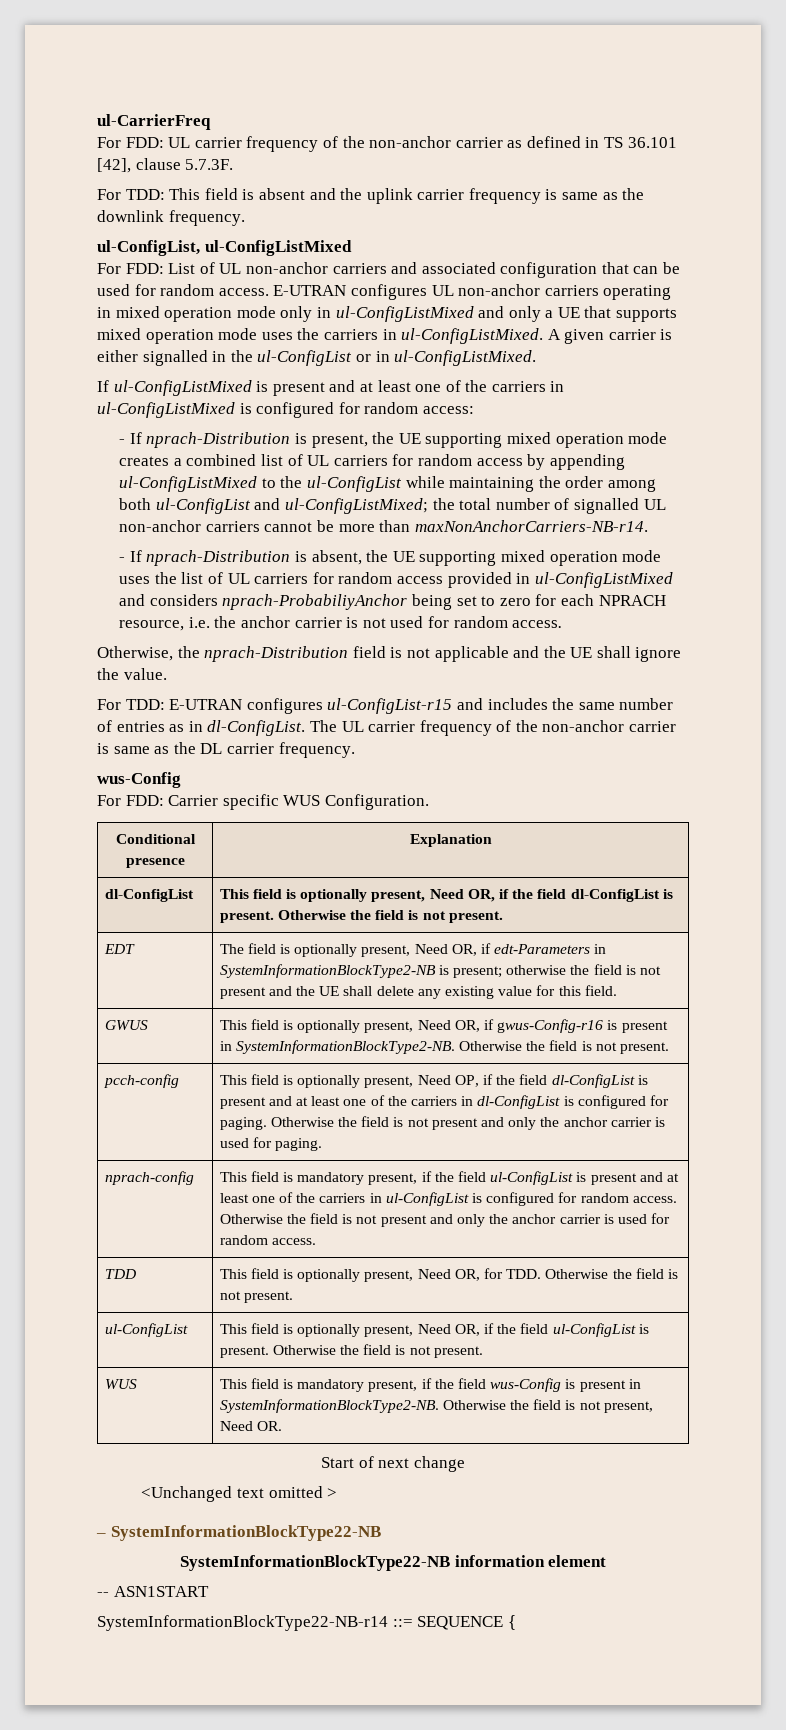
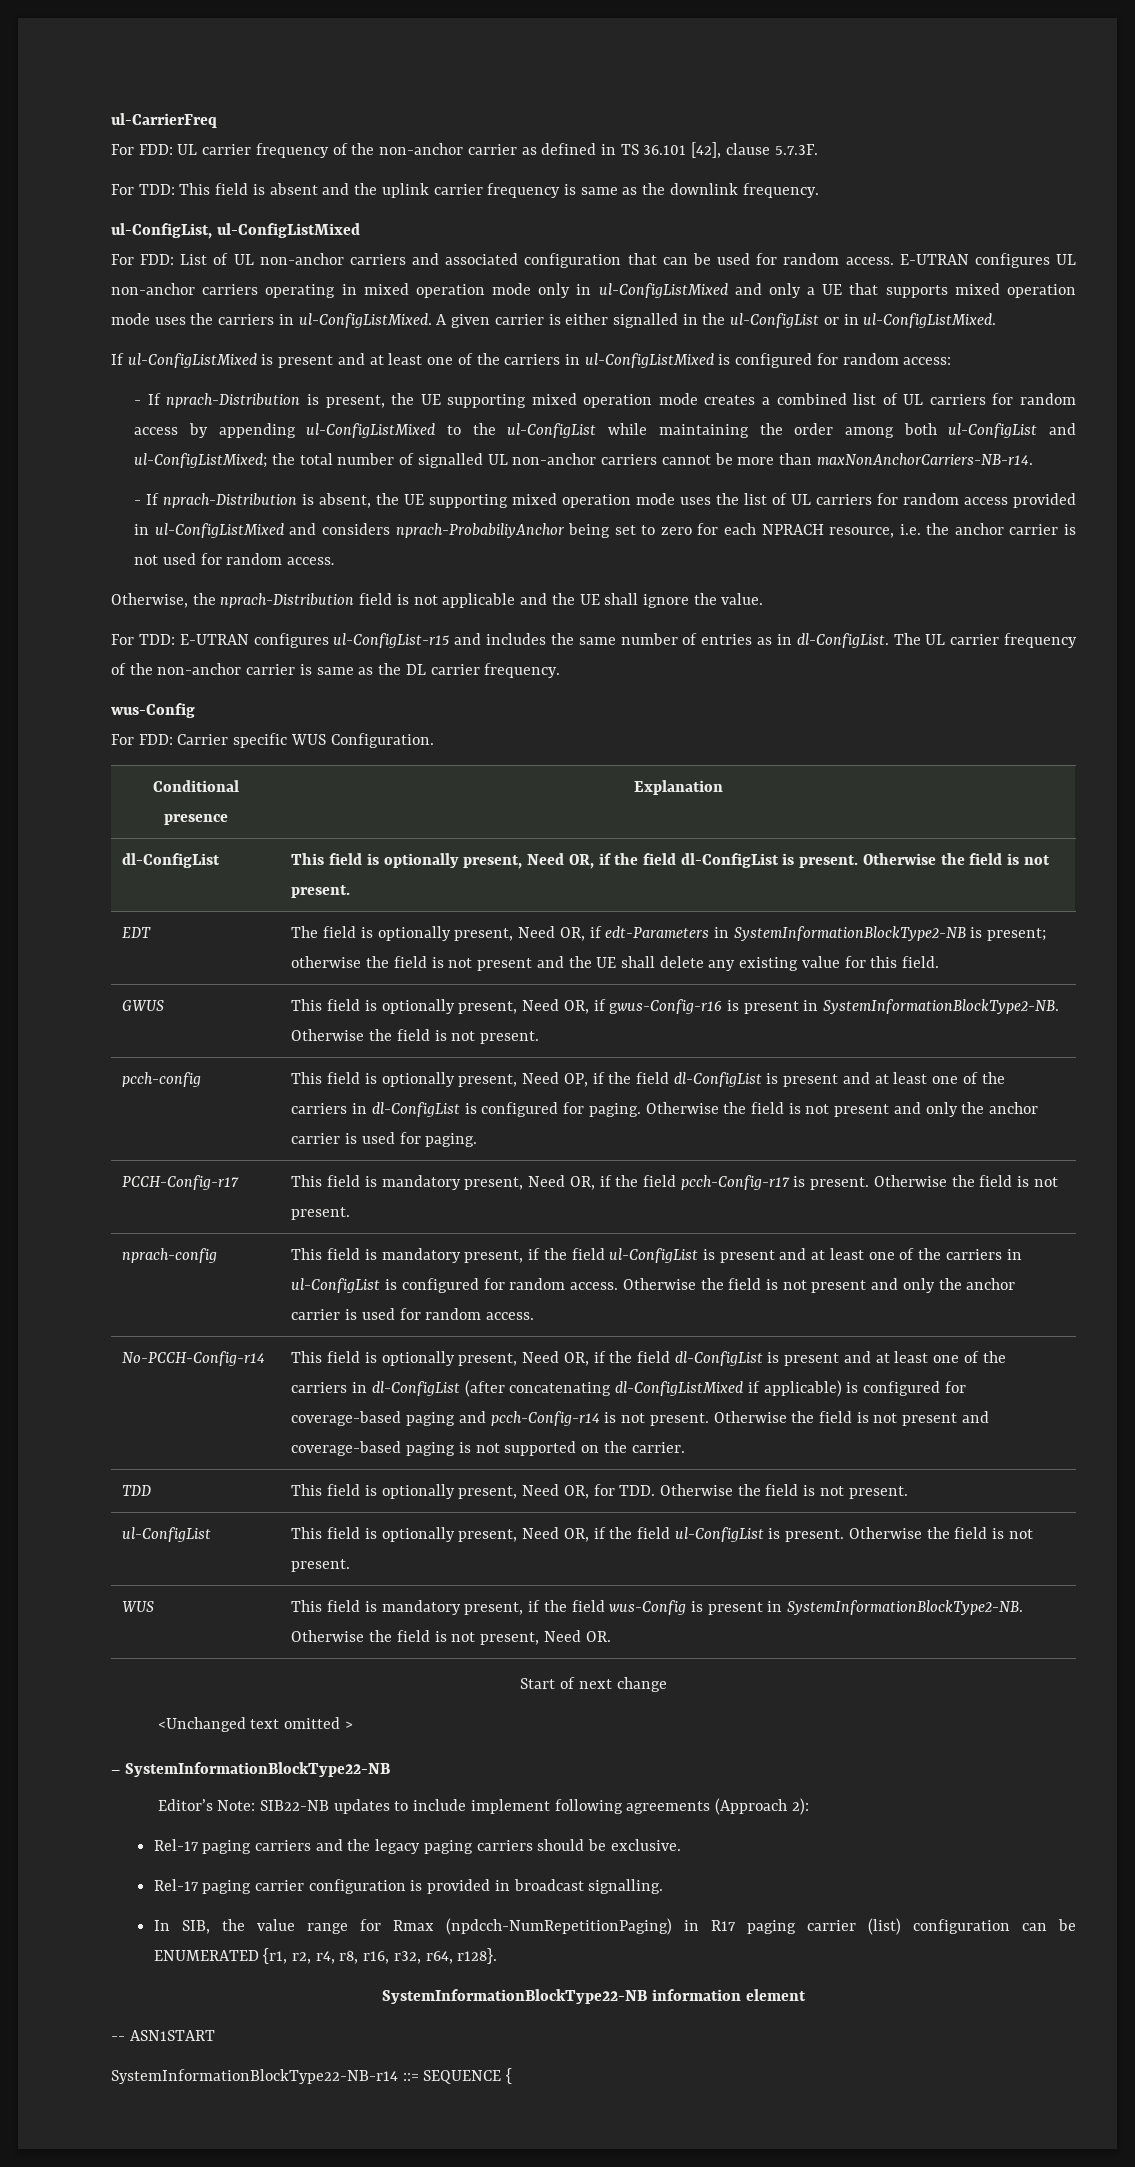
+ PCCH-Config-r17 | This field is mandatory present, Need OR, if the field pcch-Config-r17 is present. Otherwise the field is not present.
+ No-PCCH-Config-r14 | This field is optionally present, Need OR, if the field dl-ConfigList is present and at least one of the carriers in dl-ConfigList (after concatenating dl-ConfigListMixed if applicable) is configured for coverage-based paging and pcch-Config-r14 is not present. Otherwise the field is not present and coverage-based paging is not supported on the carrier.
+ Editor’s Note: SIB22-NB updates to include implement following agreements (Approach 2):
+ Rel-17 paging carriers and the legacy paging carriers should be exclusive.
+ Rel-17 paging carrier configuration is provided in broadcast signalling.
+ In SIB, the value range for Rmax (npdcch-NumRepetitionPaging) in R17 paging carrier (list) configuration can be ENUMERATED {r1, r2, r4, r8, r16, r32, r64, r128}.

